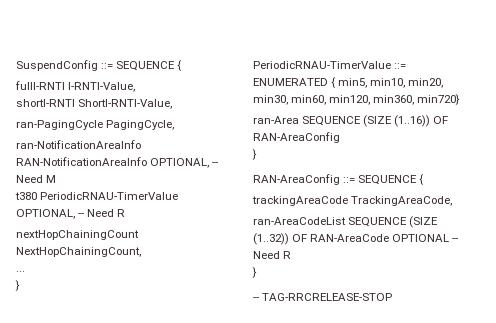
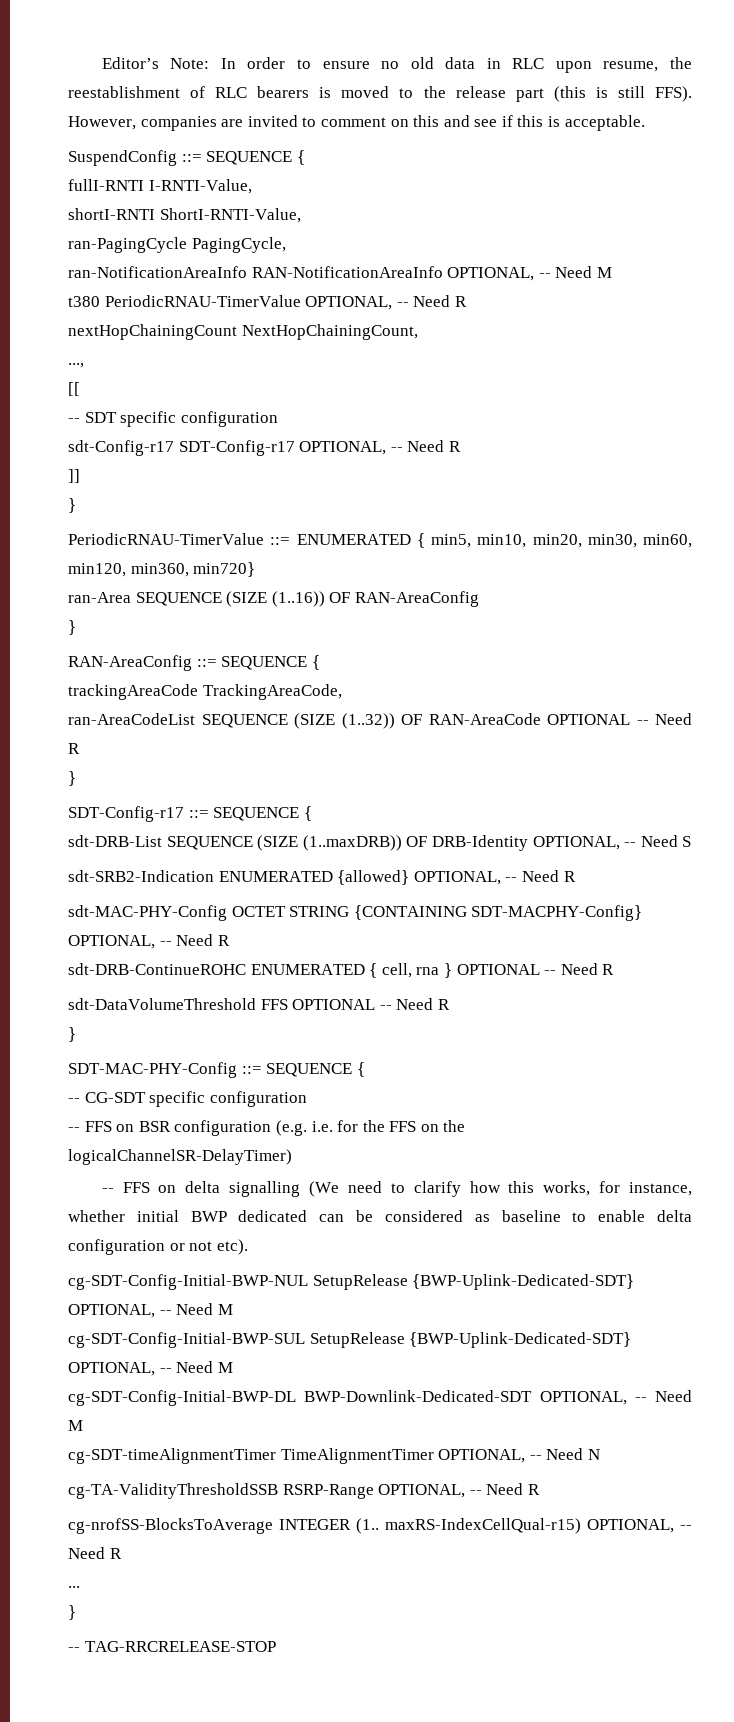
+ Editor’s Note: In order to ensure no old data in RLC upon resume, the reestablishment of RLC bearers is moved to the release part (this is still FFS). However, companies are invited to comment on this and see if this is acceptable.
- ...
+ ...,
+ [[
+ -- SDT specific configuration
+ sdt-Config-r17 SDT-Config-r17 OPTIONAL, -- Need R
+ ]]
+ SDT-Config-r17 ::= SEQUENCE {
+ sdt-DRB-List SEQUENCE (SIZE (1..maxDRB)) OF DRB-Identity OPTIONAL, -- Need S
+ sdt-SRB2-Indication ENUMERATED {allowed} OPTIONAL, -- Need R
+ sdt-MAC-PHY-Config OCTET STRING {CONTAINING SDT-MACPHY-Config} OPTIONAL, -- Need R
+ sdt-DRB-ContinueROHC ENUMERATED { cell, rna } OPTIONAL -- Need R
+ sdt-DataVolumeThreshold FFS OPTIONAL -- Need R
+ }
+ SDT-MAC-PHY-Config ::= SEQUENCE {
+ -- CG-SDT specific configuration
+ -- FFS on BSR configuration (e.g. i.e. for the FFS on the logicalChannelSR-DelayTimer)
+ -- FFS on delta signalling (We need to clarify how this works, for instance, whether initial BWP dedicated can be considered as baseline to enable delta configuration or not etc).
+ cg-SDT-Config-Initial-BWP-NUL SetupRelease {BWP-Uplink-Dedicated-SDT} OPTIONAL, -- Need M
+ cg-SDT-Config-Initial-BWP-SUL SetupRelease {BWP-Uplink-Dedicated-SDT} OPTIONAL, -- Need M
+ cg-SDT-Config-Initial-BWP-DL BWP-Downlink-Dedicated-SDT OPTIONAL, -- Need M
+ cg-SDT-timeAlignmentTimer TimeAlignmentTimer OPTIONAL, -- Need N
+ cg-TA-ValidityThresholdSSB RSRP-Range OPTIONAL, -- Need R
+ cg-nrofSS-BlocksToAverage INTEGER (1.. maxRS-IndexCellQual-r15) OPTIONAL, -- Need R
+ ...
+ }

